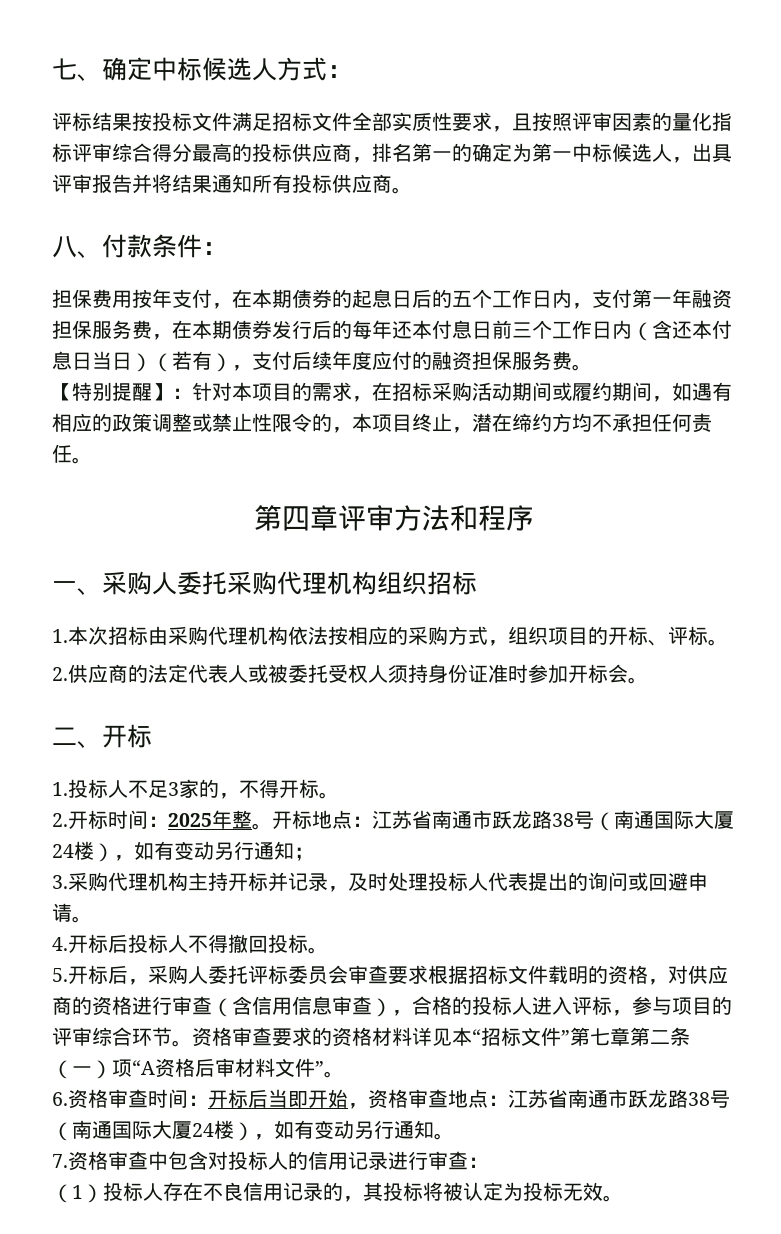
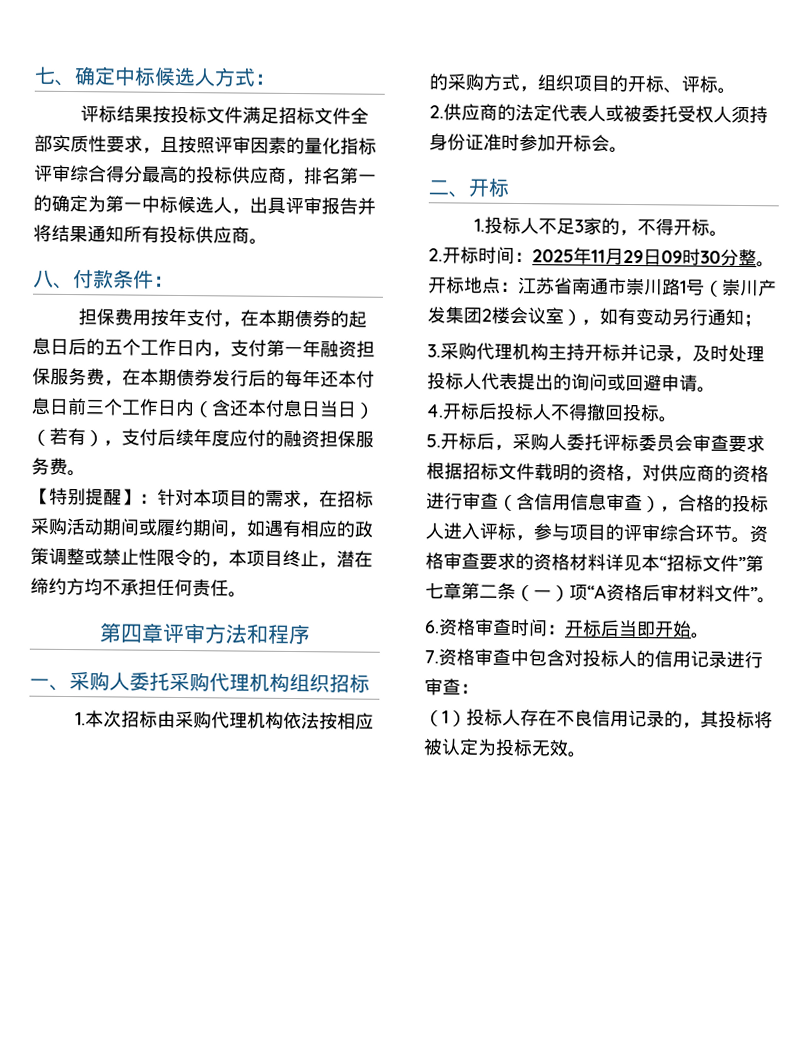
- 2.开标时间：2025年整。
+ 2.开标时间：2025年11月29日09时30分整。
- 开标地点：江苏省南通市跃龙路38号（南通国际大厦24楼），如有变动另行通知；
+ 开标地点：江苏省南通市崇川路1号（崇川产发集团2楼会议室），如有变动另行通知；
- 6.资格审查时间：开标后当即开始，资格审查地点：江苏省南通市跃龙路38号（南通国际大厦24楼），如有变动另行通知。
+ 6.资格审查时间：开标后当即开始。

